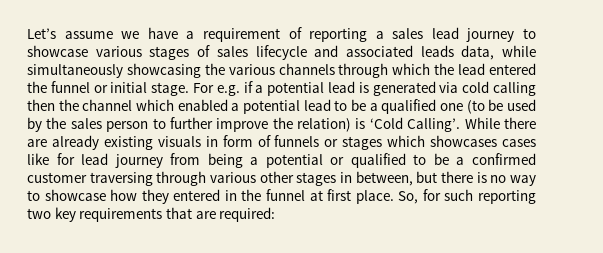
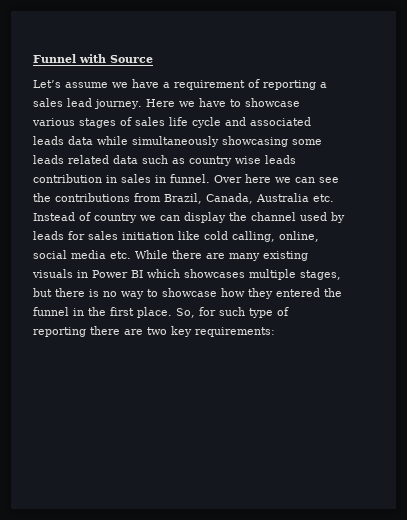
+ Funnel with Source
- Let’s assume we have a requirement of reporting a sales lead journey to showcase various stages of sales lifecycle and associated leads data, while simultaneously showcasing the various channels through which the lead entered the funnel or initial stage. For e.g. if a potential lead is generated via cold calling then the channel which enabled a potential lead to be a qualified one (to be used by the sales person to further improve the relation) is ‘Cold Calling’. While there are already existing visuals in form of funnels or stages which showcases cases like for lead journey from being a potential or qualified to be a confirmed customer traversing through various other stages in between, but there is no way to showcase how they entered in the funnel at first place.
+ Let’s assume we have a requirement of reporting a sales lead journey. Here we have to showcase various stages of sales life cycle and associated leads data while simultaneously showcasing some leads related data such as country wise leads contribution in sales in funnel. Over here we can see the contributions from Brazil, Canada, Australia etc. Instead of country we can display the channel used by leads for sales initiation like cold calling, online, social media etc. While there are many existing visuals in Power BI which showcases multiple stages, but there is no way to showcase how they entered the funnel in the first place.
- So, for such reporting two key requirements that are required:
+ So, for such type of reporting there are two key requirements:

